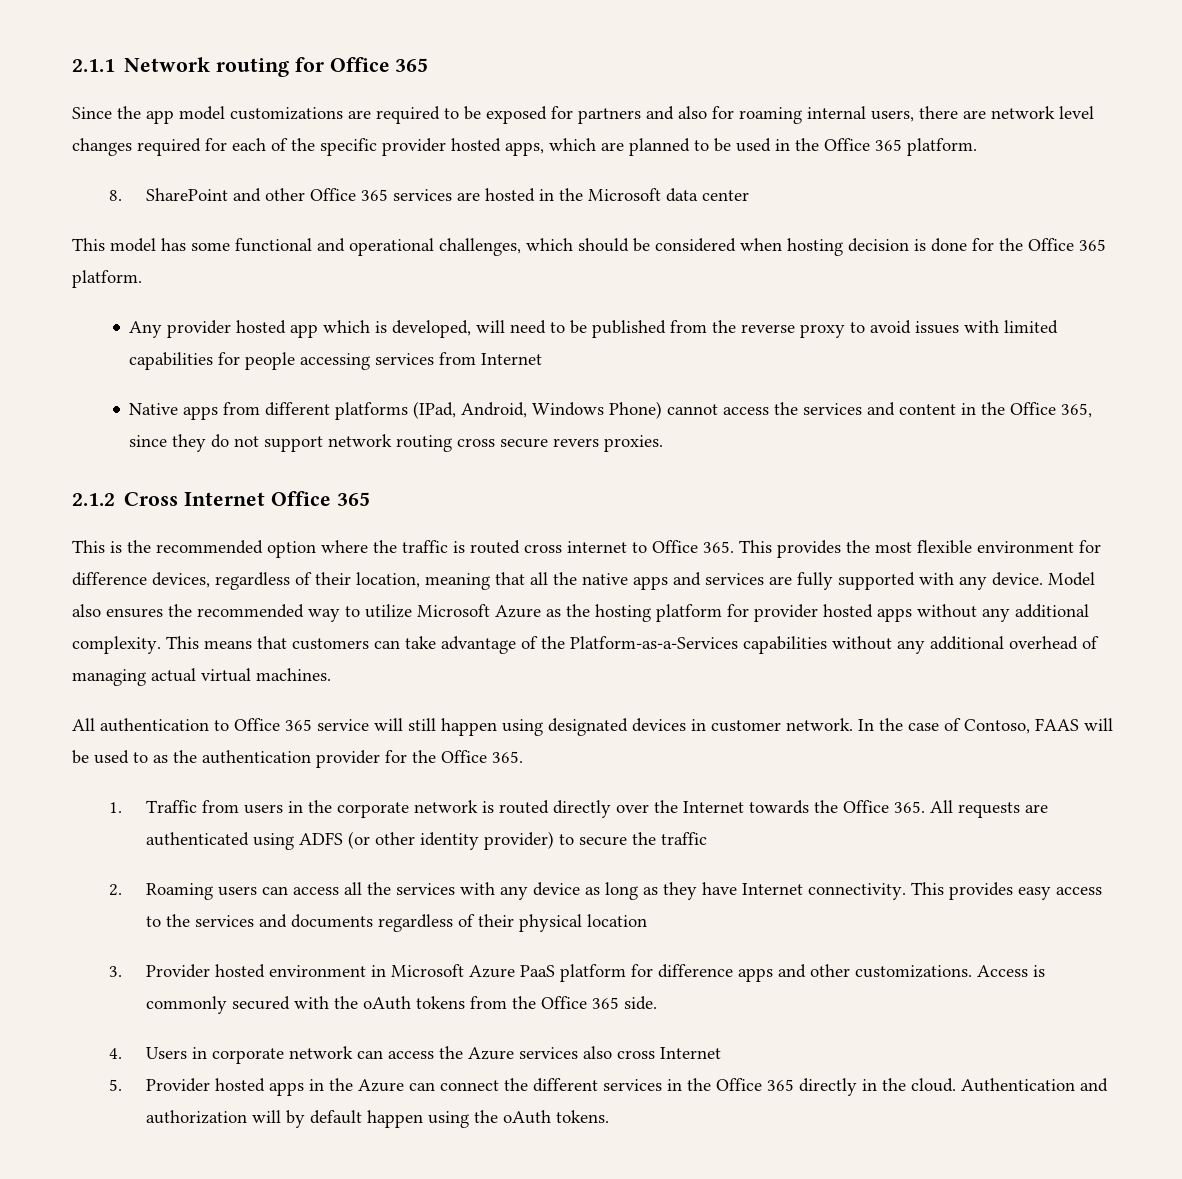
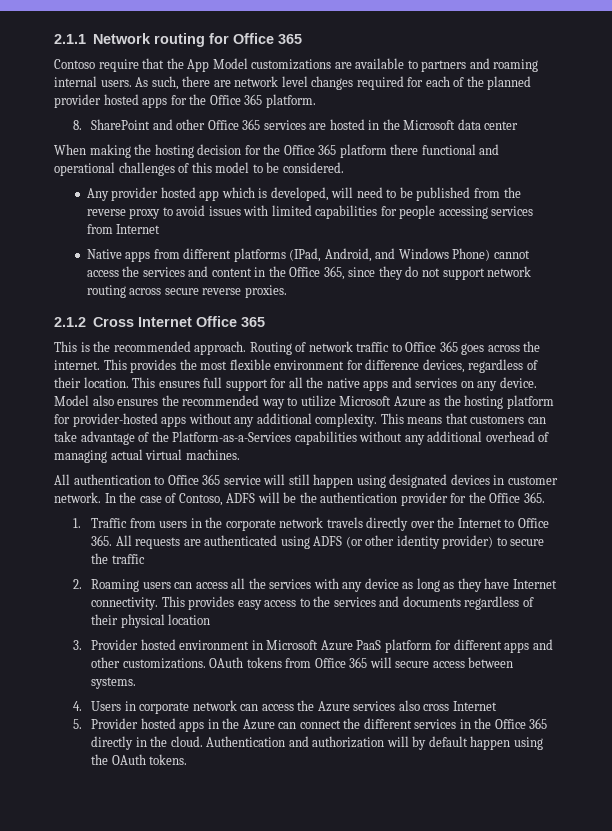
- Since the app model customizations are required to be exposed for partners and also for roaming internal users, there are network level changes required for each of the specific provider hosted apps, which are planned to be used in the Office 365 platform.
+ Contoso require that the App Model customizations are available to partners and roaming internal users. As such, there are network level changes required for each of the planned provider hosted apps for the Office 365 platform.
- This model has some functional and operational challenges, which should be considered when hosting decision is done for the Office 365 platform.
+ When making the hosting decision for the Office 365 platform there functional and operational challenges of this model to be considered.
- Native apps from different platforms (IPad, Android, Windows Phone) cannot access the services and content in the Office 365, since they do not support network routing cross secure revers proxies.
+ Native apps from different platforms (IPad, Android, and Windows Phone) cannot access the services and content in the Office 365, since they do not support network routing across secure reverse proxies.
- This is the recommended option where the traffic is routed cross internet to Office 365. This provides the most flexible environment for difference devices, regardless of their location, meaning that all the native apps and services are fully supported with any device.
+ This is the recommended approach. Routing of network traffic to Office 365 goes across the internet. This provides the most flexible environment for difference devices, regardless of their location. This ensures full support for all the native apps and services on any device.
- Model also ensures the recommended way to utilize Microsoft Azure as the hosting platform for provider hosted apps without any additional complexity.
+ Model also ensures the recommended way to utilize Microsoft Azure as the hosting platform for provider-hosted apps without any additional complexity.
- In the case of Contoso, FAAS will be used to as the authentication provider for the Office 365.
+ In the case of Contoso, ADFS will be the authentication provider for the Office 365.
- 1. Traffic from users in the corporate network is routed directly over the Internet towards the Office 365. All requests are authenticated using ADFS (or other identity provider) to secure the traffic
+ 1. Traffic from users in the corporate network travels directly over the Internet to Office 365. All requests are authenticated using ADFS (or other identity provider) to secure the traffic
- 3. Provider hosted environment in Microsoft Azure PaaS platform for difference apps and other customizations.
+ 3. Provider hosted environment in Microsoft Azure PaaS platform for different apps and other customizations.
- Access is commonly secured with the oAuth tokens from the Office 365 side.
+ OAuth tokens from Office 365 will secure access between systems.
- Authentication and authorization will by default happen using the oAuth tokens.
+ Authentication and authorization will by default happen using the OAuth tokens.

